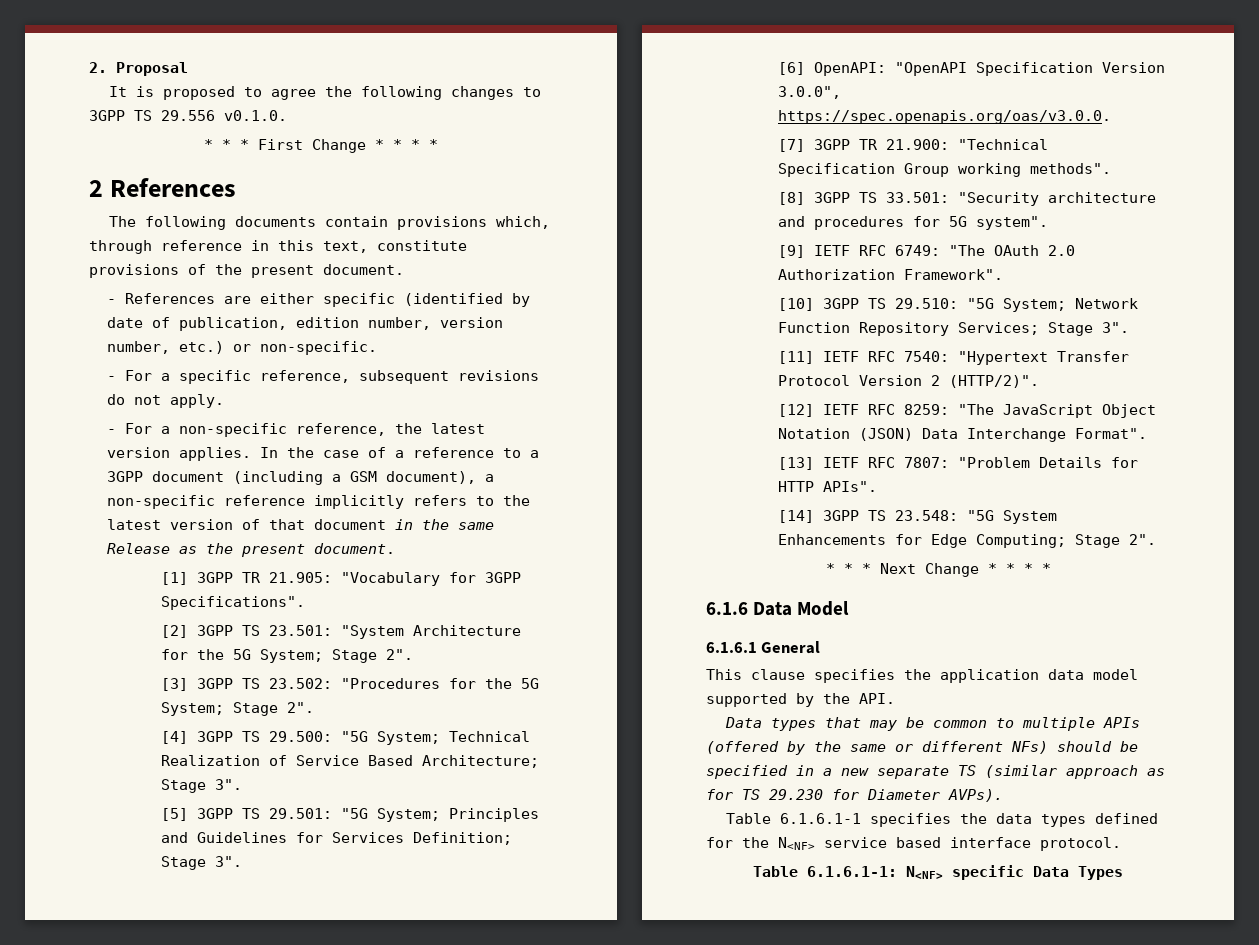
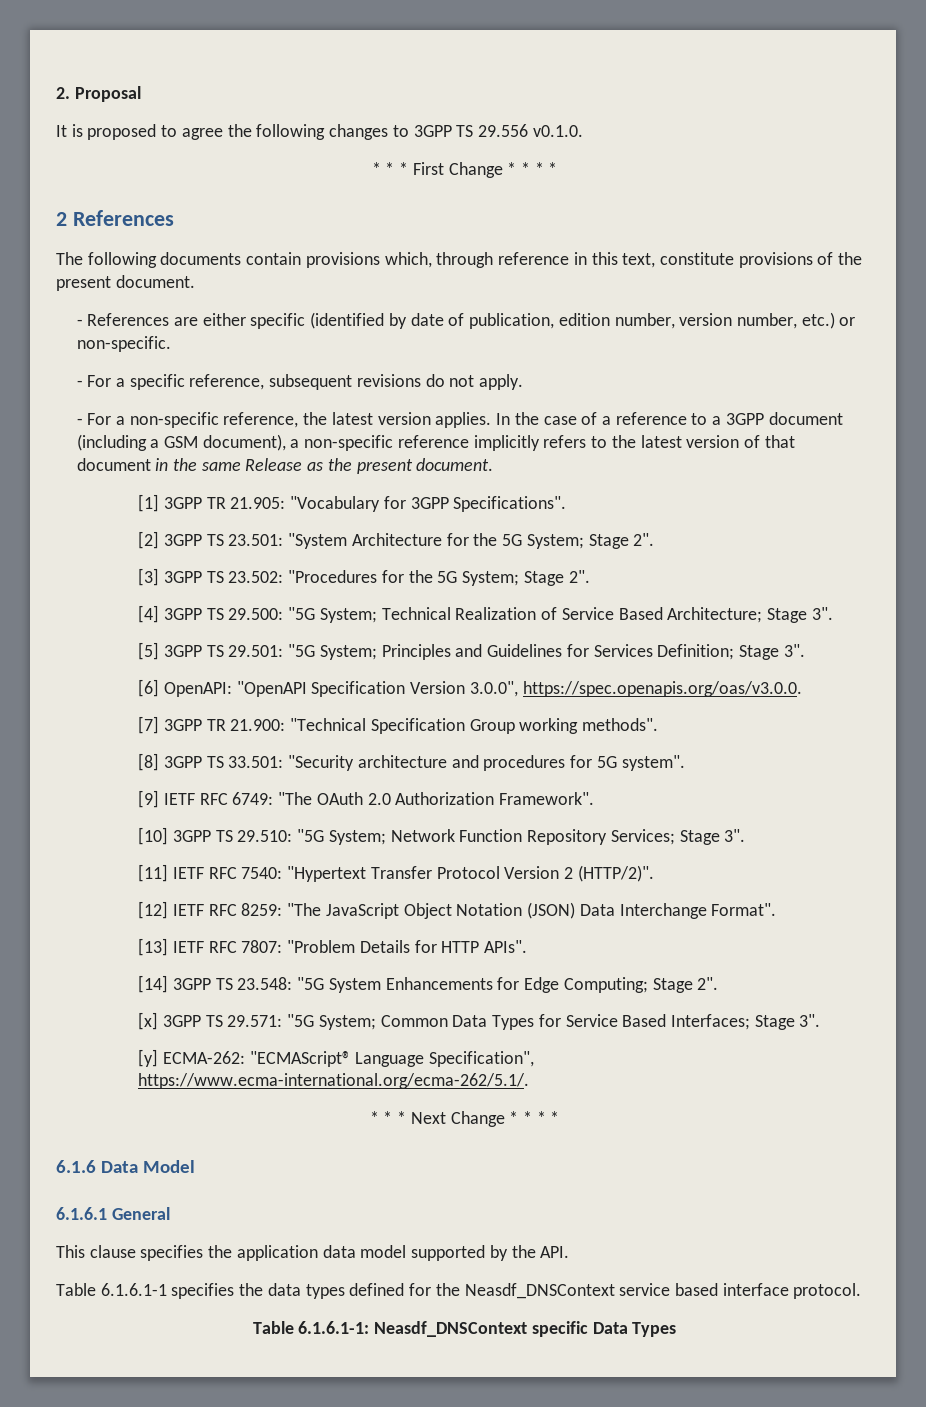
+ [x] 3GPP TS 29.571: "5G System; Common Data Types for Service Based Interfaces; Stage 3".
+ [y] ECMA-262: "ECMAScript® Language Specification", https://www.ecma-international.org/ecma-262/5.1/.
- Data types that may be common to multiple APIs (offered by the same or different NFs) should be specified in a new separate TS (similar approach as for TS 29.230 for Diameter AVPs).
- Table 6.1.6.1-1 specifies the data types defined for the N<NF> service based interface protocol.
+ Table 6.1.6.1-1 specifies the data types defined for the Neasdf_DNSContext service based interface protocol.
- Table 6.1.6.1-1: N<NF> specific Data Types
+ Table 6.1.6.1-1: Neasdf_DNSContext specific Data Types

